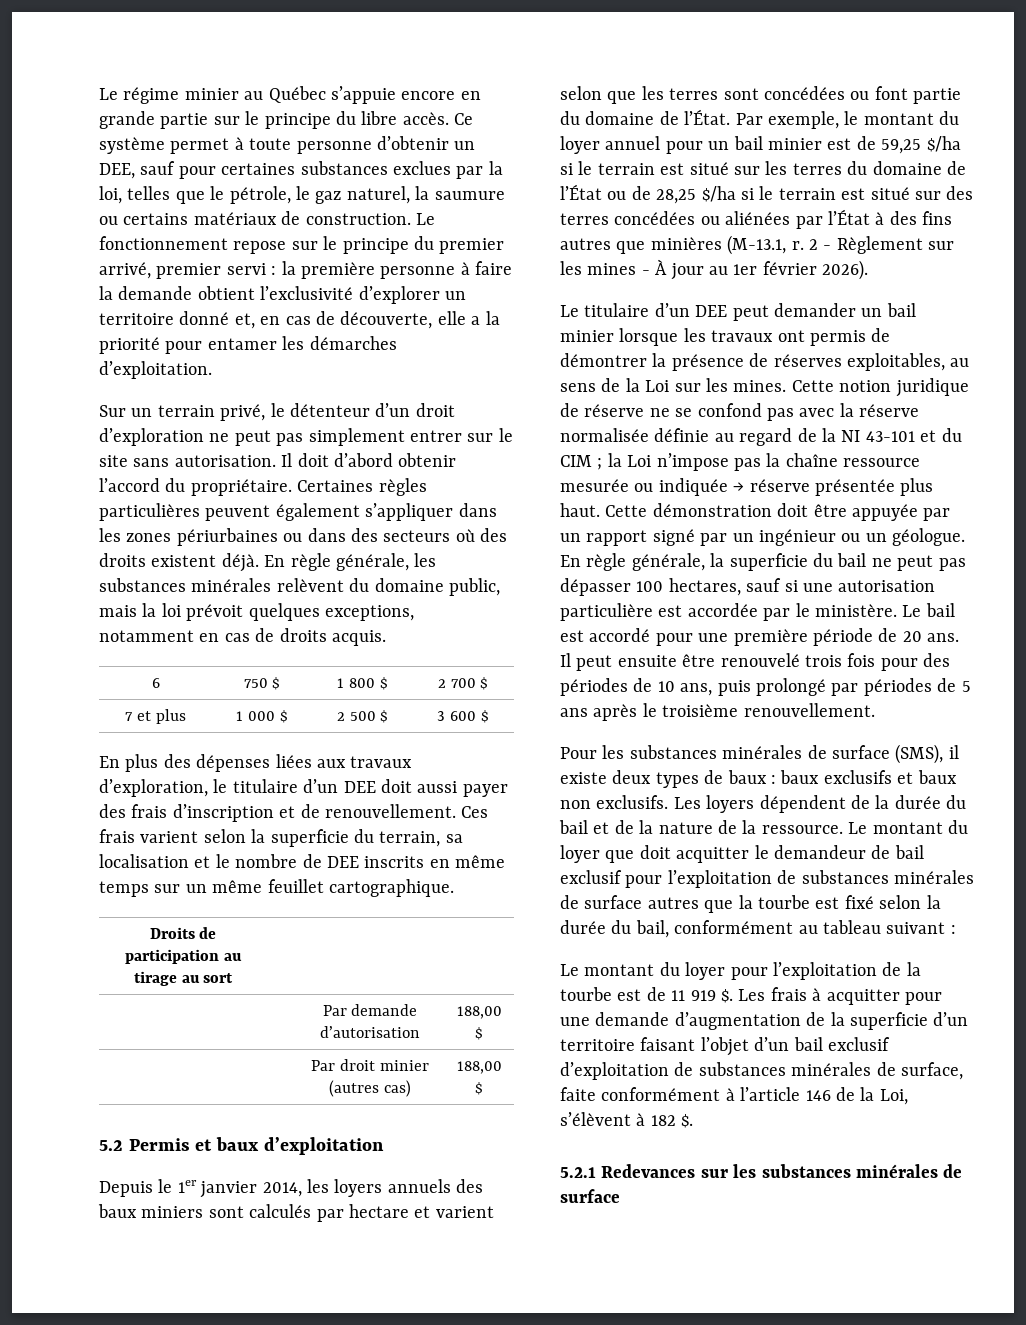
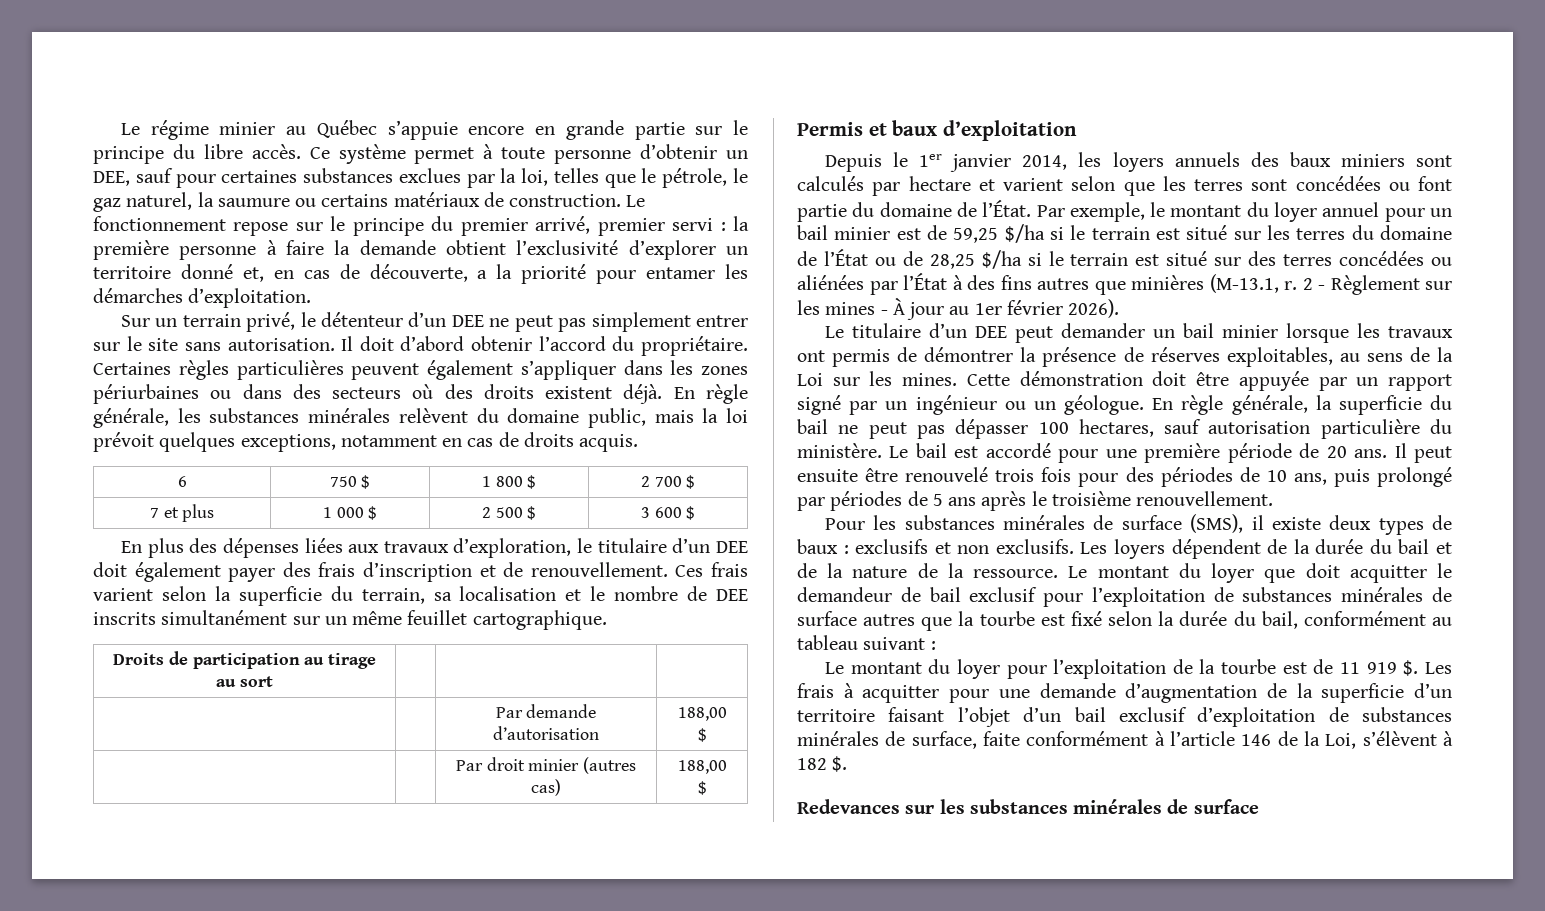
- Le fonctionnement repose sur le principe du premier arrivé, premier servi : la première personne à faire la demande obtient l’exclusivité d’explorer un territoire donné et, en cas de découverte, elle a la priorité pour entamer les démarches d’exploitation.
+ Le fonctionnement repose sur le principe du premier arrivé, premier servi : la première personne à faire la demande obtient l’exclusivité d’explorer un territoire donné et, en cas de découverte, a la priorité pour entamer les démarches d’exploitation.
- Sur un terrain privé, le détenteur d’un droit d’exploration ne peut pas simplement entrer sur le site sans autorisation.
+ Sur un terrain privé, le détenteur d’un DEE ne peut pas simplement entrer sur le site sans autorisation.
- En plus des dépenses liées aux travaux d’exploration, le titulaire d’un DEE doit aussi payer des frais d’inscription et de renouvellement.
+ En plus des dépenses liées aux travaux d’exploration, le titulaire d’un DEE doit également payer des frais d’inscription et de renouvellement.
- Ces frais varient selon la superficie du terrain, sa localisation et le nombre de DEE inscrits en même temps sur un même feuillet cartographique.
+ Ces frais varient selon la superficie du terrain, sa localisation et le nombre de DEE inscrits simultanément sur un même feuillet cartographique.
- 5.2 Permis et baux d’exploitation
+ Permis et baux d’exploitation
- Cette notion juridique de réserve ne se confond pas avec la réserve normalisée définie au regard de la NI 43-101 et du CIM ; la Loi n’impose pas la chaîne ressource mesurée ou indiquée → réserve présentée plus haut. Cette démonstration doit être appuyée par un rapport signé par un ingénieur ou un géologue.
+ Cette démonstration doit être appuyée par un rapport signé par un ingénieur ou un géologue.
- En règle générale, la superficie du bail ne peut pas dépasser 100 hectares, sauf si une autorisation particulière est accordée par le ministère.
+ En règle générale, la superficie du bail ne peut pas dépasser 100 hectares, sauf autorisation particulière du ministère.
- Pour les substances minérales de surface (SMS), il existe deux types de baux : baux exclusifs et baux non exclusifs.
+ Pour les substances minérales de surface (SMS), il existe deux types de baux : exclusifs et non exclusifs.
- 5.2.1 Redevances sur les substances minérales de surface
+ Redevances sur les substances minérales de surface

